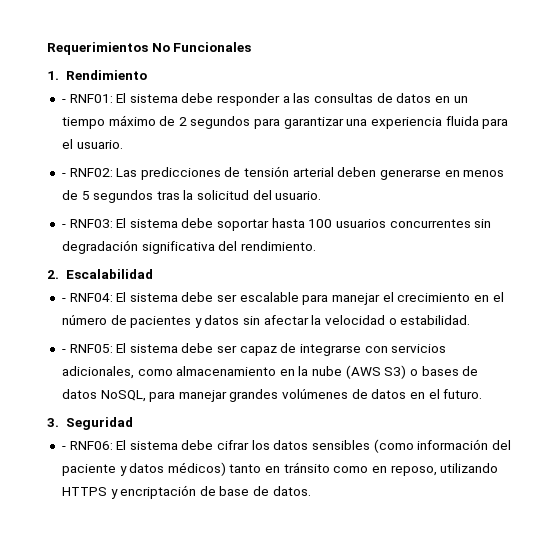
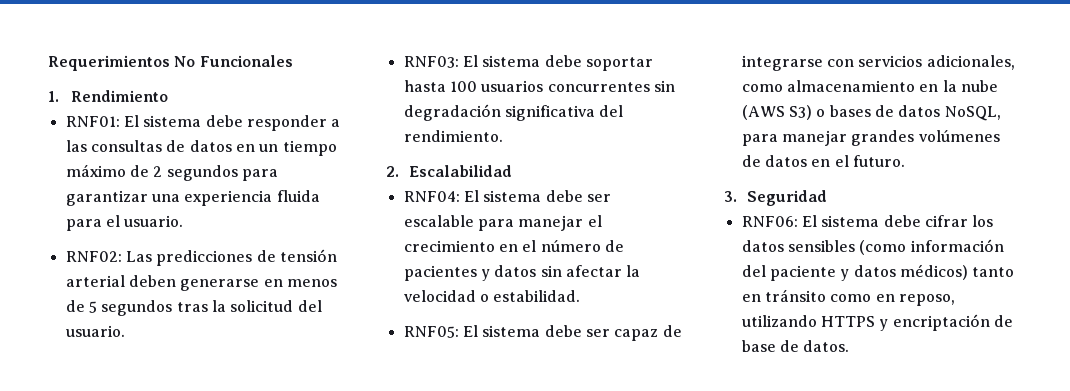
- - RNF01: El sistema debe responder a las consultas de datos en un tiempo máximo de 2 segundos para garantizar una experiencia fluida para el usuario.
+ RNF01: El sistema debe responder a las consultas de datos en un tiempo máximo de 2 segundos para garantizar una experiencia fluida para el usuario.
- - RNF02: Las predicciones de tensión arterial deben generarse en menos de 5 segundos tras la solicitud del usuario.
+ RNF02: Las predicciones de tensión arterial deben generarse en menos de 5 segundos tras la solicitud del usuario.
- - RNF03: El sistema debe soportar hasta 100 usuarios concurrentes sin degradación significativa del rendimiento.
+ RNF03: El sistema debe soportar hasta 100 usuarios concurrentes sin degradación significativa del rendimiento.
- - RNF04: El sistema debe ser escalable para manejar el crecimiento en el número de pacientes y datos sin afectar la velocidad o estabilidad.
+ RNF04: El sistema debe ser escalable para manejar el crecimiento en el número de pacientes y datos sin afectar la velocidad o estabilidad.
- - RNF05: El sistema debe ser capaz de integrarse con servicios adicionales, como almacenamiento en la nube (AWS S3) o bases de datos NoSQL, para manejar grandes volúmenes de datos en el futuro.
+ RNF05: El sistema debe ser capaz de integrarse con servicios adicionales, como almacenamiento en la nube (AWS S3) o bases de datos NoSQL, para manejar grandes volúmenes de datos en el futuro.
- - RNF06: El sistema debe cifrar los datos sensibles (como información del paciente y datos médicos) tanto en tránsito como en reposo, utilizando HTTPS y encriptación de base de datos.
+ RNF06: El sistema debe cifrar los datos sensibles (como información del paciente y datos médicos) tanto en tránsito como en reposo, utilizando HTTPS y encriptación de base de datos.

